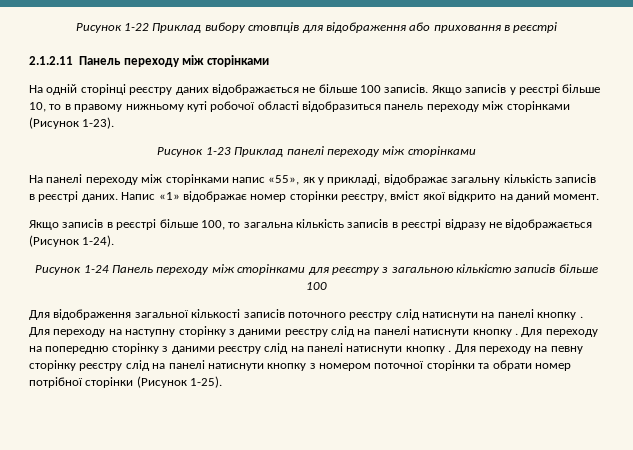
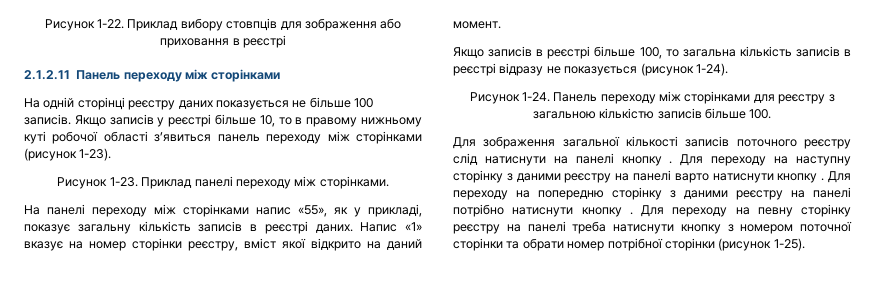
- Рисунок 1-22 Приклад вибору стовпців для відображення або приховання в реєстрі
+ Рисунок 1-22. Приклад вибору стовпців для зображення або приховання в реєстрі
- На одній сторінці реєстру даних відображається не більше 100 записів.
+ На одній сторінці реєстру даних показується не більше 100 записів.
- Якщо записів у реєстрі більше 10, то в правому нижньому куті робочої області відобразиться панель переходу між сторінками (Рисунок 1-23).
+ Якщо записів у реєстрі більше 10, то в правому нижньому куті робочої області з’явиться панель переходу між сторінками (рисунок 1-23).
- Рисунок 1-23 Приклад панелі переходу між сторінками
+ Рисунок 1-23. Приклад панелі переходу між сторінками.
- На панелі переходу між сторінками напис «55», як у прикладі, відображає загальну кількість записів в реєстрі даних.
+ На панелі переходу між сторінками напис «55», як у прикладі, показує загальну кількість записів в реєстрі даних.
- Напис «1» відображає номер сторінки реєстру, вміст якої відкрито на даний момент.
+ Напис «1» вказує на номер сторінки реєстру, вміст якої відкрито на даний момент.
- Якщо записів в реєстрі більше 100, то загальна кількість записів в реєстрі відразу не відображається (Рисунок 1-24).
+ Якщо записів в реєстрі більше 100, то загальна кількість записів в реєстрі відразу не показується (рисунок 1-24).
- Рисунок 1-24 Панель переходу між сторінками для реєстру з загальною кількістю записів більше 100
- Для відображення загальної кількості записів поточного реєстру слід натиснути на панелі кнопку .
+ Рисунок 1-24. Панель переходу між сторінками для реєстру з загальною кількістю записів більше 100.
+ Для зображення загальної кількості записів поточного реєстру слід натиснути на панелі кнопку .
- Для переходу на наступну сторінку з даними реєстру слід на панелі натиснути кнопку .
+ Для переходу на наступну сторінку з даними реєстру на панелі варто натиснути кнопку .
- Для переходу на попередню сторінку з даними реєстру слід на панелі натиснути кнопку .
+ Для переходу на попередню сторінку з даними реєстру на панелі потрібно натиснути кнопку .
- Для переходу на певну сторінку реєстру слід на панелі натиснути кнопку з номером поточної сторінки та обрати номер потрібної сторінки (Рисунок 1-25).
+ Для переходу на певну сторінку реєстру на панелі треба натиснути кнопку з номером поточної сторінки та обрати номер потрібної сторінки (рисунок 1-25).

